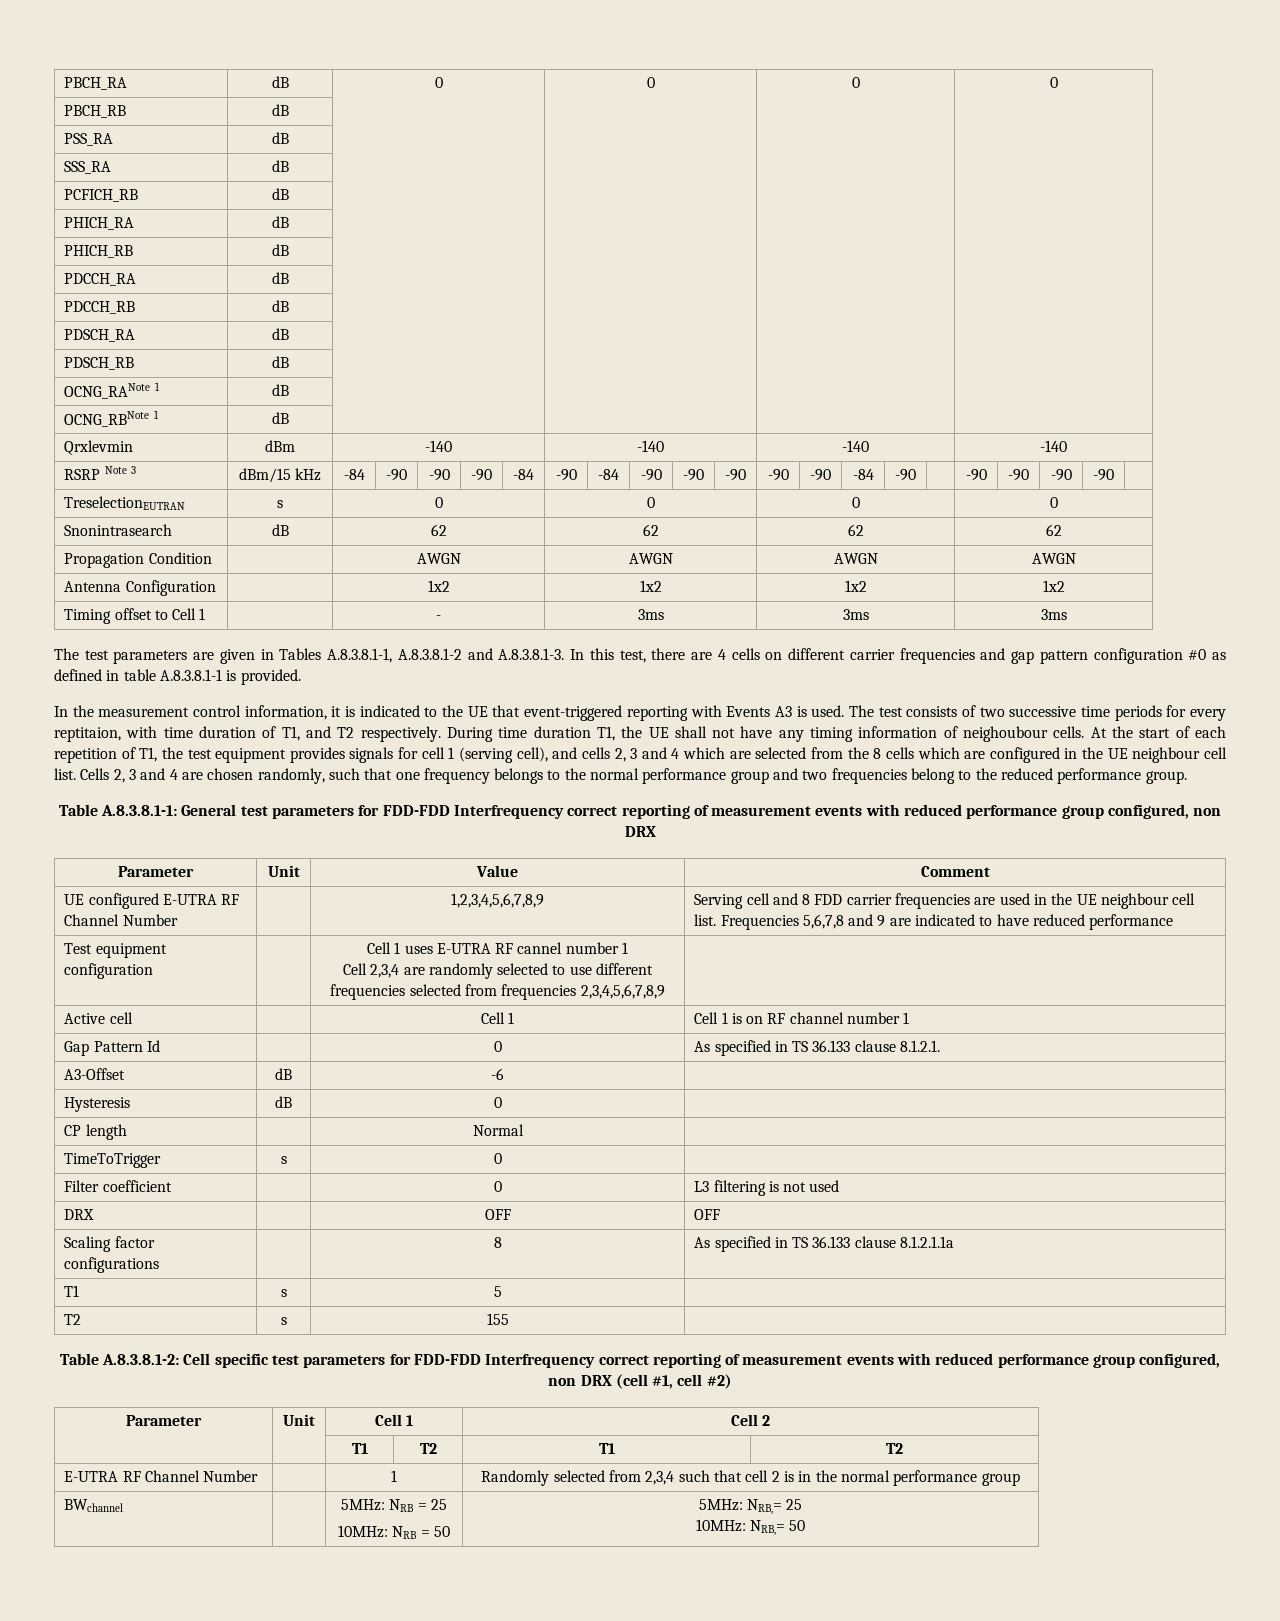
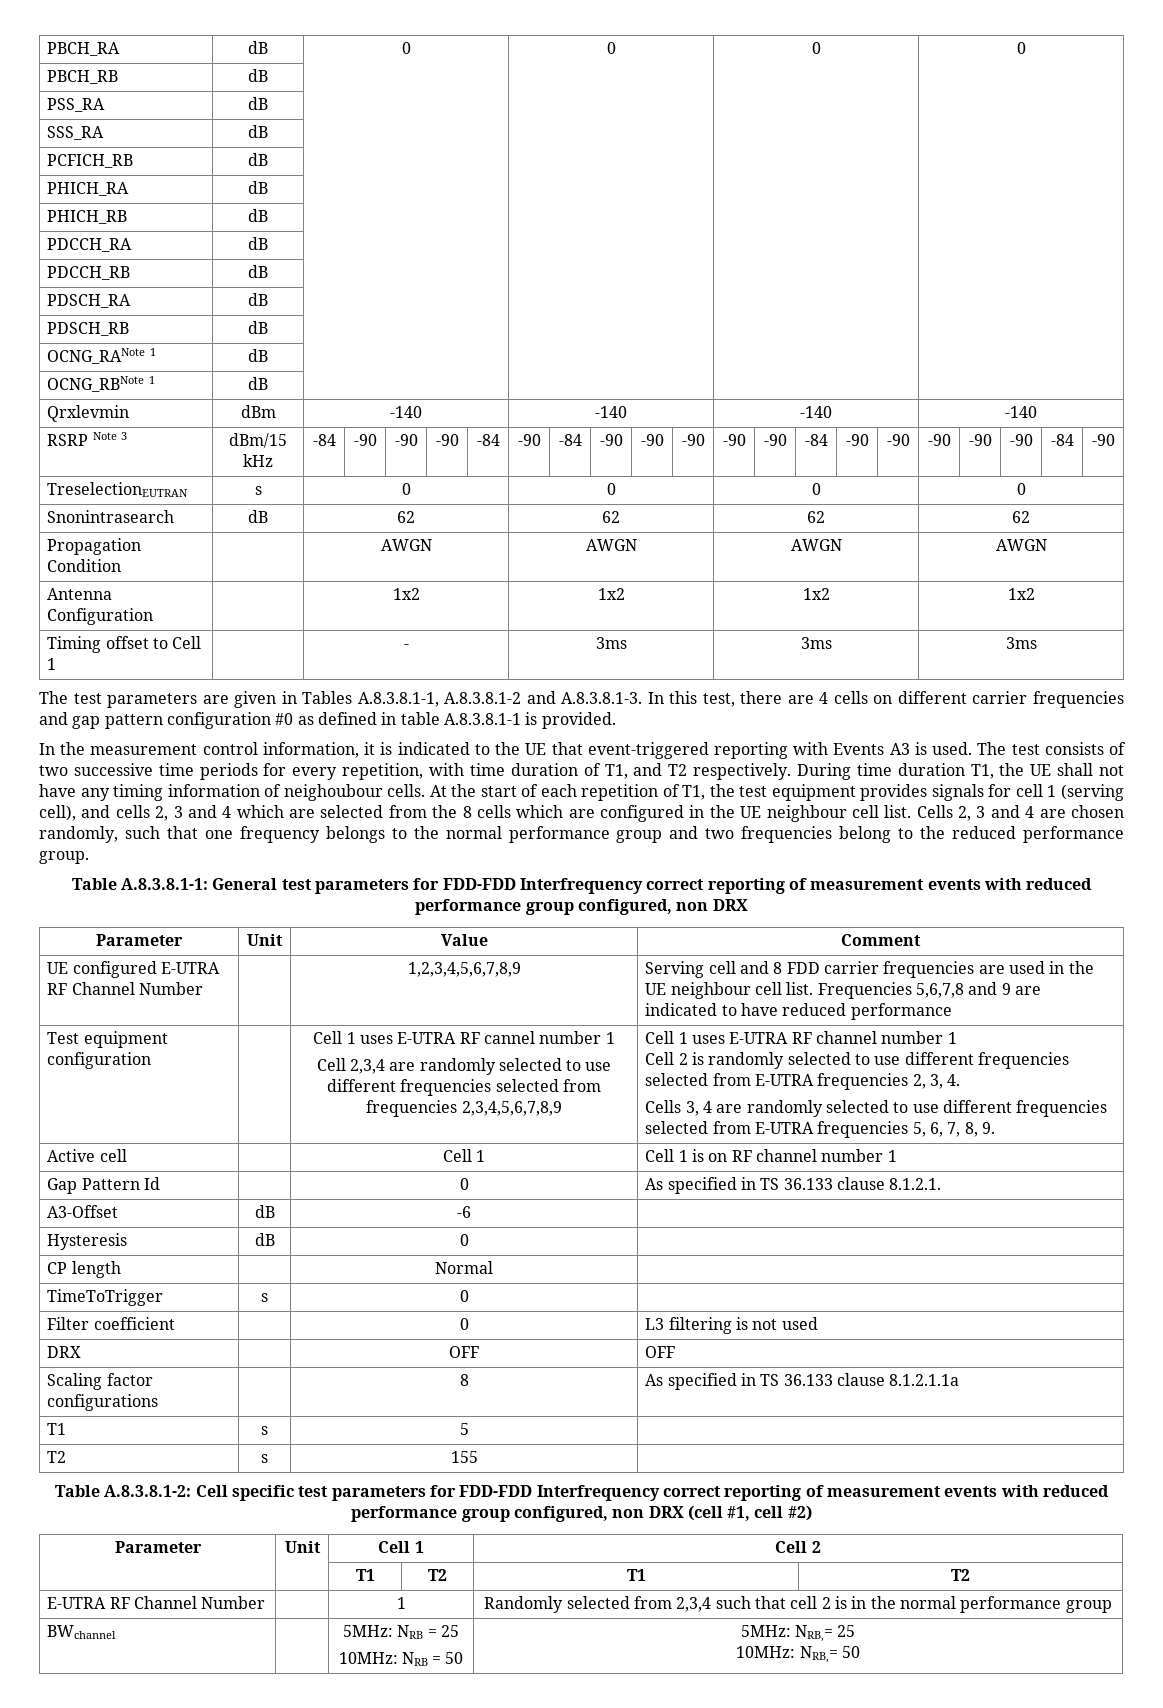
- RSRP Note 3 | dBm/15 kHz | -84 | -90 | -90 | -90 | -84 | -90 | -84 | -90 | -90 | -90 | -90 | -90 | -84 | -90 | | -90 | -90 | -90 | -90 |
+ RSRP Note 3 | dBm/15 kHz | -84 | -90 | -90 | -90 | -84 | -90 | -84 | -90 | -90 | -90 | -90 | -90 | -84 | -90 | -90 | -90 | -90 | -90 | -84 | -90
- The test consists of two successive time periods for every reptitaion, with time duration of T1, and T2 respectively.
+ The test consists of two successive time periods for every repetition, with time duration of T1, and T2 respectively.
+ Cell 1 uses E-UTRA RF channel number 1
+ Cell 2 is randomly selected to use different frequencies selected from E-UTRA frequencies 2, 3, 4.
+ Cells 3, 4 are randomly selected to use different frequencies selected from E-UTRA frequencies 5, 6, 7, 8, 9.

